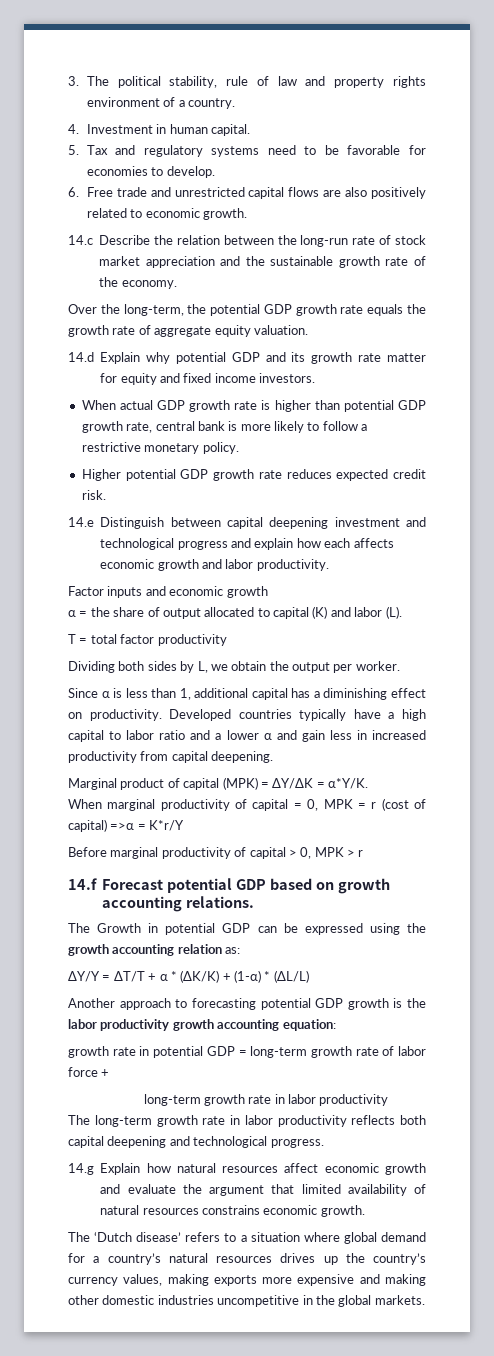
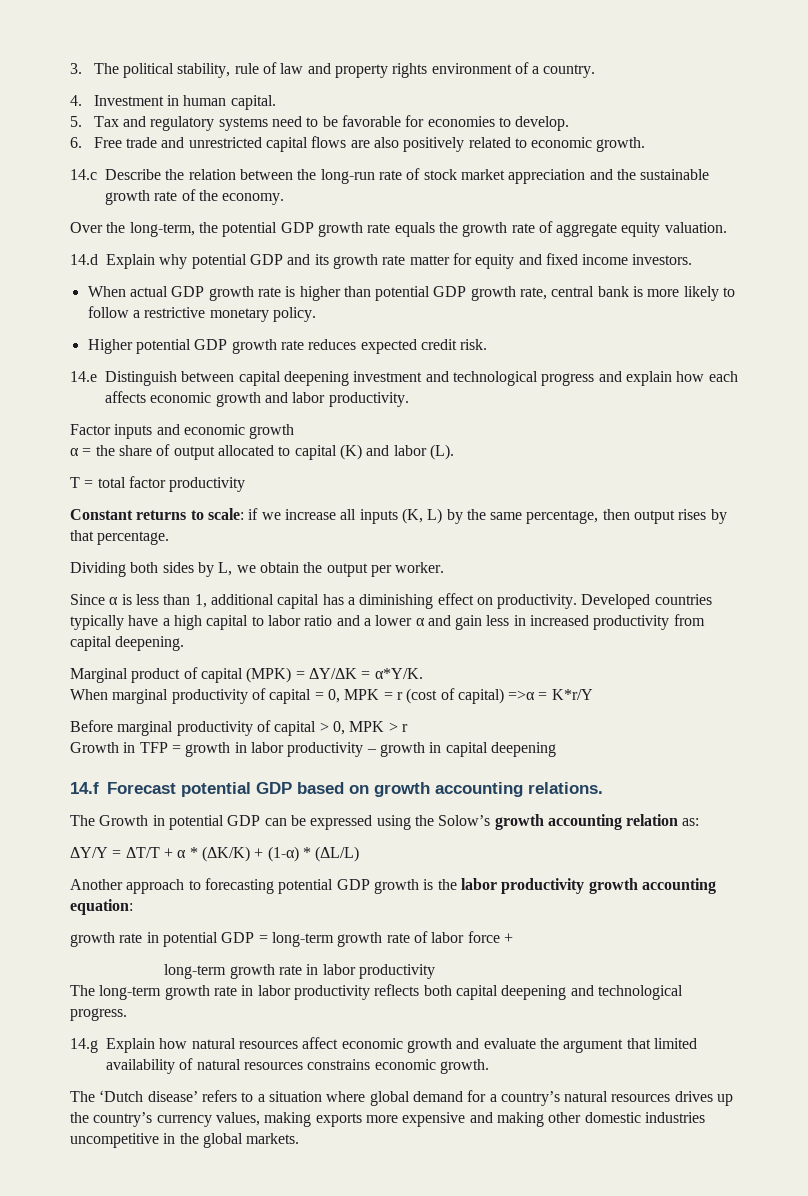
+ Constant returns to scale: if we increase all inputs (K, L) by the same percentage, then output rises by that percentage.
+ Growth in TFP = growth in labor productivity – growth in capital deepening
- The Growth in potential GDP can be expressed using the growth accounting relation as:
+ The Growth in potential GDP can be expressed using the Solow’s growth accounting relation as:

